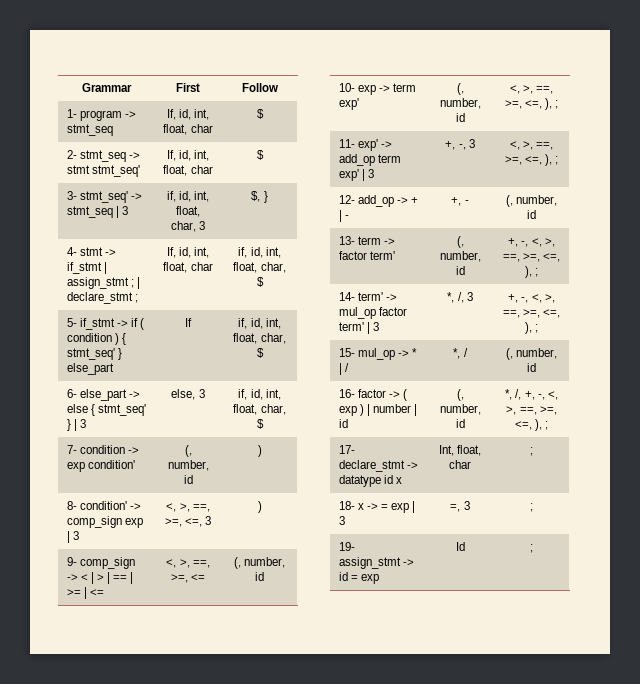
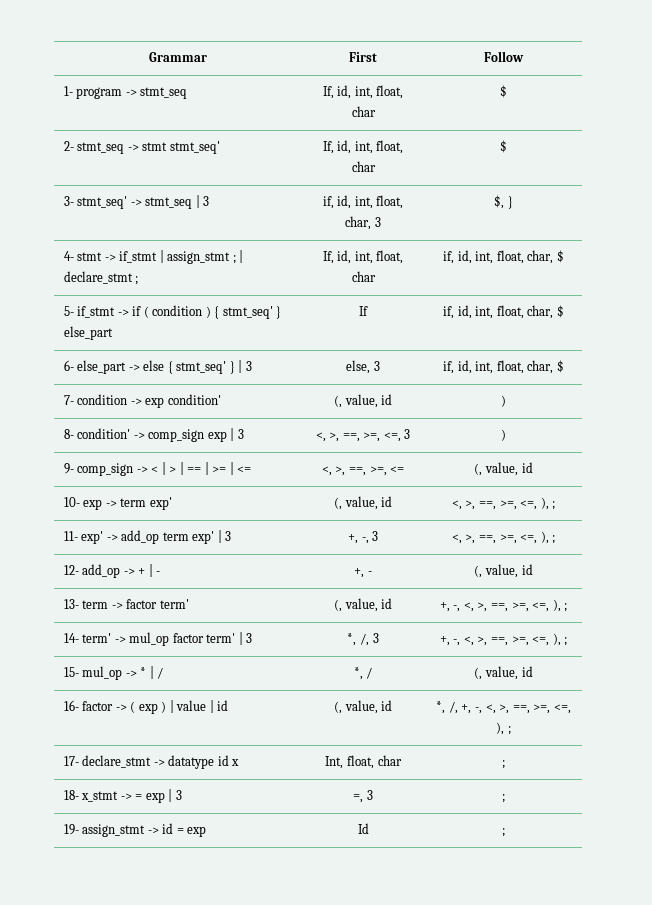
- 7- condition -> exp condition' | (, number, id | )
+ 7- condition -> exp condition' | (, value, id | )
- 9- comp_sign -> < | > | == | >= | <= | <, >, ==, >=, <= | (, number, id
+ 9- comp_sign -> < | > | == | >= | <= | <, >, ==, >=, <= | (, value, id
- 10- exp -> term exp' | (, number, id | <, >, ==, >=, <=, ), ;
+ 10- exp -> term exp' | (, value, id | <, >, ==, >=, <=, ), ;
- 12- add_op -> + | - | +, - | (, number, id
+ 12- add_op -> + | - | +, - | (, value, id
- 13- term -> factor term' | (, number, id | +, -, <, >, ==, >=, <=, ), ;
+ 13- term -> factor term' | (, value, id | +, -, <, >, ==, >=, <=, ), ;
- 15- mul_op -> * | / | *, / | (, number, id
+ 15- mul_op -> * | / | *, / | (, value, id
- 16- factor -> ( exp ) | number | id | (, number, id | *, /, +, -, <, >, ==, >=, <=, ), ;
+ 16- factor -> ( exp ) | value | id | (, value, id | *, /, +, -, <, >, ==, >=, <=, ), ;
- 18- x -> = exp | 3 | =, 3 | ;
+ 18- x_stmt -> = exp | 3 | =, 3 | ;

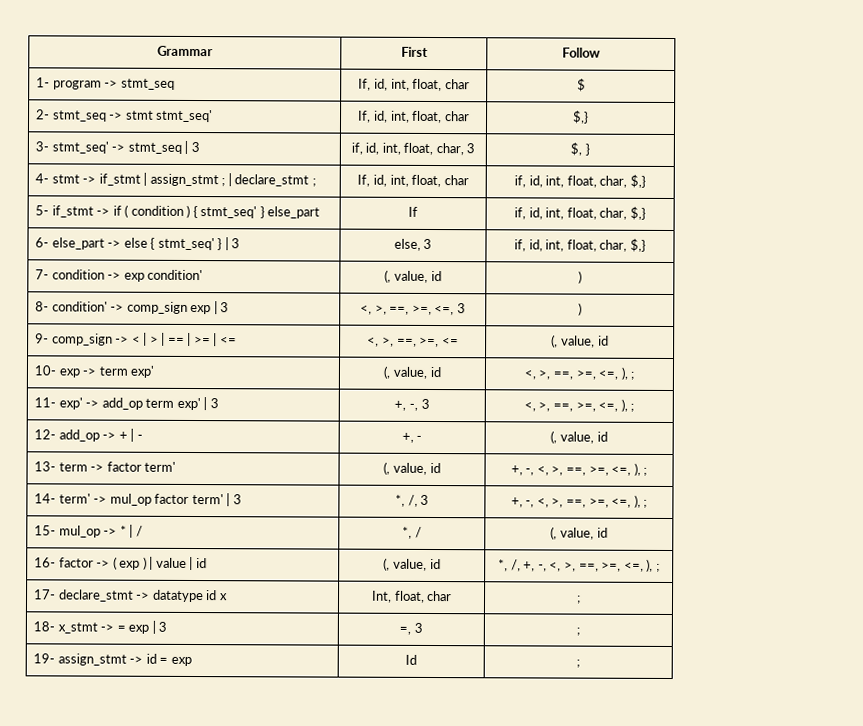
- 2- stmt_seq -> stmt stmt_seq' | If, id, int, float, char | $
+ 2- stmt_seq -> stmt stmt_seq' | If, id, int, float, char | $,}
- 4- stmt -> if_stmt | assign_stmt ; | declare_stmt ; | If, id, int, float, char | if, id, int, float, char, $
+ 4- stmt -> if_stmt | assign_stmt ; | declare_stmt ; | If, id, int, float, char | if, id, int, float, char, $,}
- 5- if_stmt -> if ( condition ) { stmt_seq' } else_part | If | if, id, int, float, char, $
+ 5- if_stmt -> if ( condition ) { stmt_seq' } else_part | If | if, id, int, float, char, $,}
- 6- else_part -> else { stmt_seq' } | 3 | else, 3 | if, id, int, float, char, $
+ 6- else_part -> else { stmt_seq' } | 3 | else, 3 | if, id, int, float, char, $,}

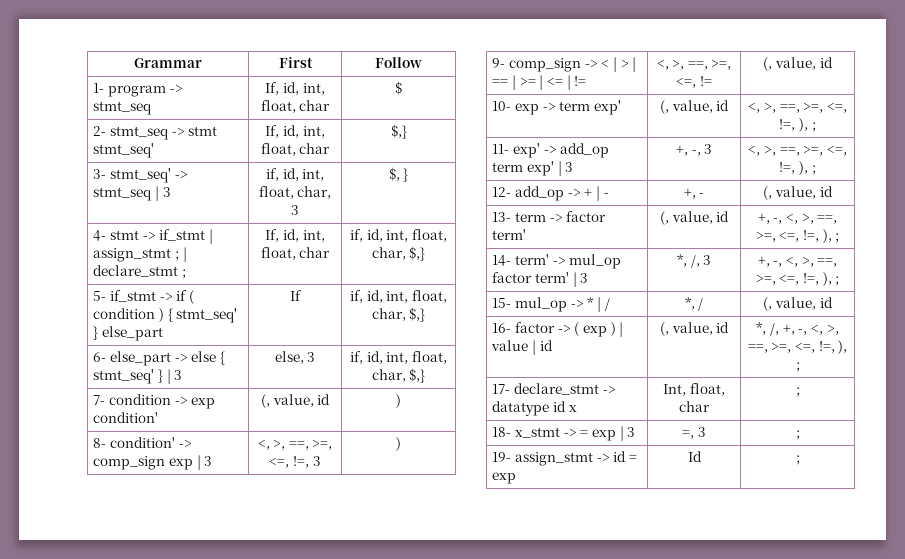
- 8- condition' -> comp_sign exp | 3 | <, >, ==, >=, <=, 3 | )
+ 8- condition' -> comp_sign exp | 3 | <, >, ==, >=, <=, !=, 3 | )
- 9- comp_sign -> < | > | == | >= | <= | <, >, ==, >=, <= | (, value, id
+ 9- comp_sign -> < | > | == | >= | <= | != | <, >, ==, >=, <=, != | (, value, id
- 10- exp -> term exp' | (, value, id | <, >, ==, >=, <=, ), ;
+ 10- exp -> term exp' | (, value, id | <, >, ==, >=, <=, !=, ), ;
- 11- exp' -> add_op term exp' | 3 | +, -, 3 | <, >, ==, >=, <=, ), ;
+ 11- exp' -> add_op term exp' | 3 | +, -, 3 | <, >, ==, >=, <=, !=, ), ;
- 13- term -> factor term' | (, value, id | +, -, <, >, ==, >=, <=, ), ;
+ 13- term -> factor term' | (, value, id | +, -, <, >, ==, >=, <=, !=, ), ;
- 14- term' -> mul_op factor term' | 3 | *, /, 3 | +, -, <, >, ==, >=, <=, ), ;
+ 14- term' -> mul_op factor term' | 3 | *, /, 3 | +, -, <, >, ==, >=, <=, !=, ), ;
- 16- factor -> ( exp ) | value | id | (, value, id | *, /, +, -, <, >, ==, >=, <=, ), ;
+ 16- factor -> ( exp ) | value | id | (, value, id | *, /, +, -, <, >, ==, >=, <=, !=, ), ;

